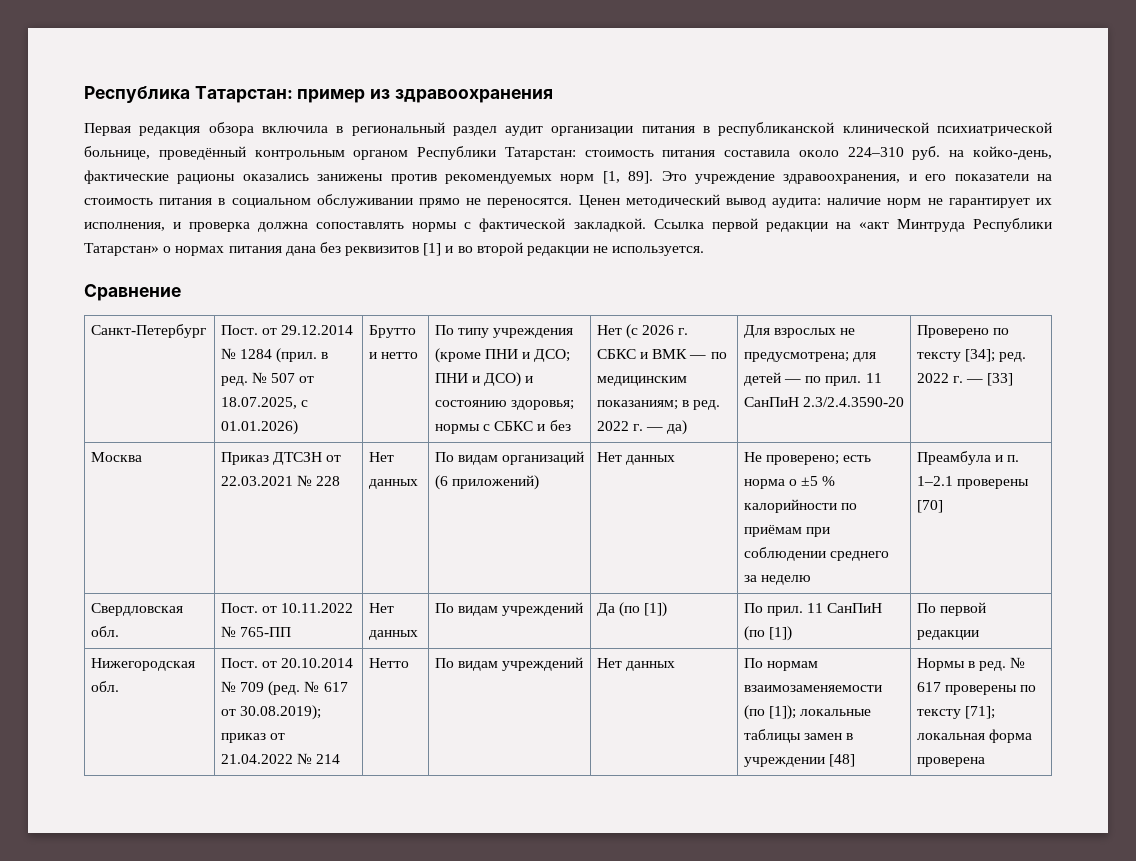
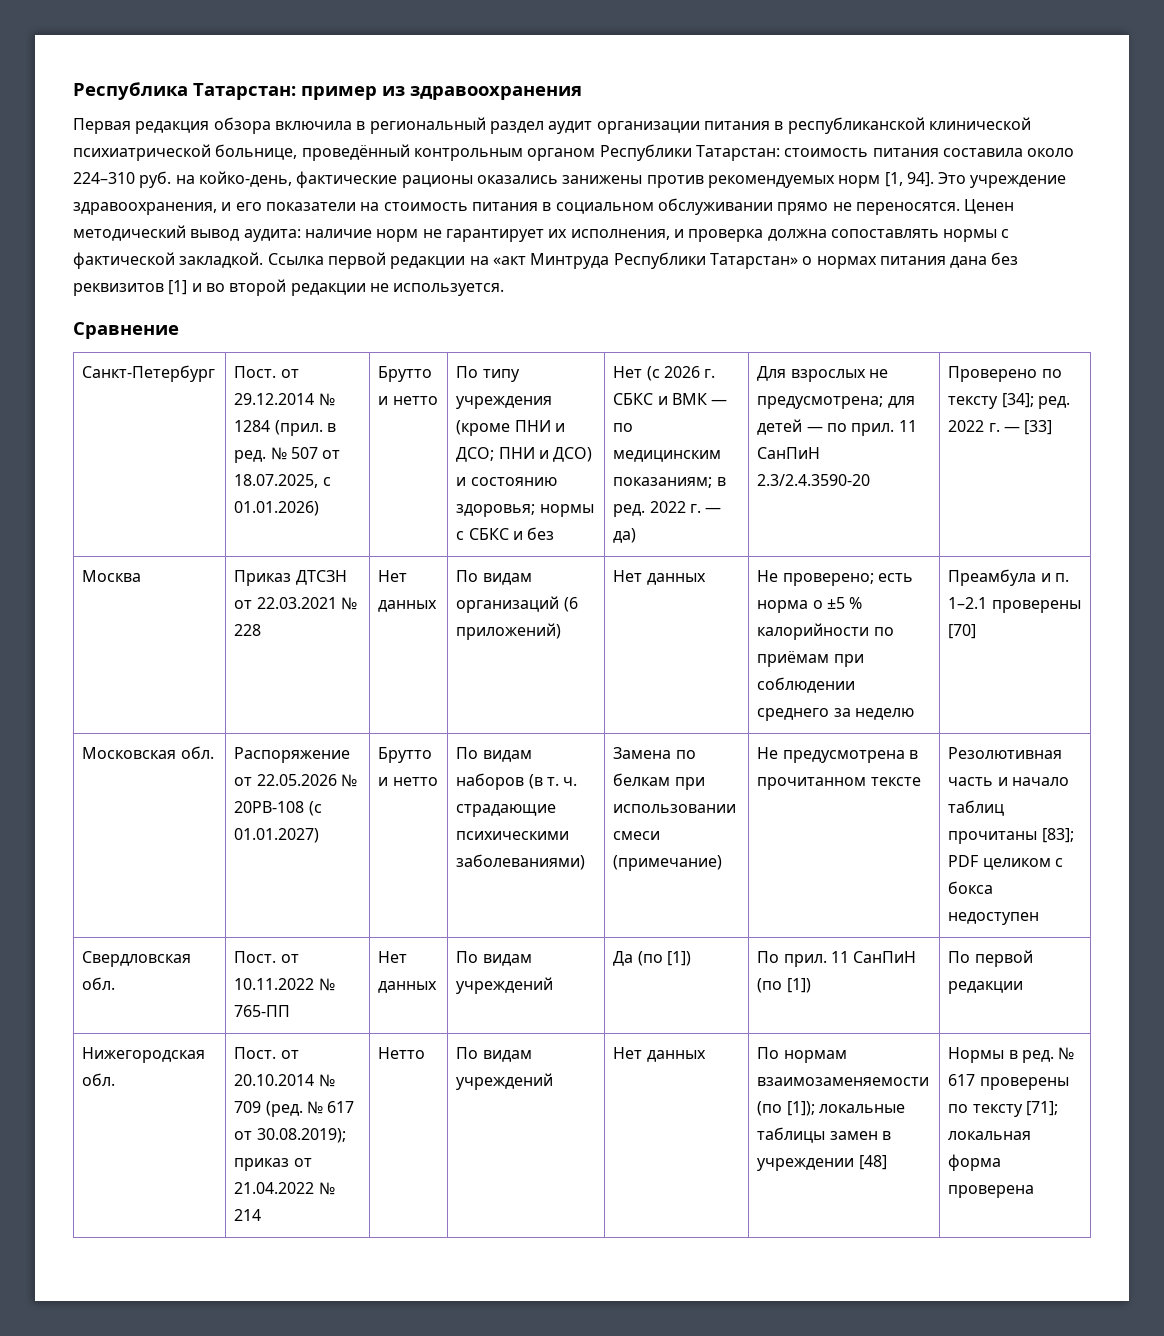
- Первая редакция обзора включила в региональный раздел аудит организации питания в республиканской клинической психиатрической больнице, проведённый контрольным органом Республики Татарстан: стоимость питания составила около 224–310 руб. на койко-день, фактические рационы оказались занижены против рекомендуемых норм [1, 89].
+ Первая редакция обзора включила в региональный раздел аудит организации питания в республиканской клинической психиатрической больнице, проведённый контрольным органом Республики Татарстан: стоимость питания составила около 224–310 руб. на койко-день, фактические рационы оказались занижены против рекомендуемых норм [1, 94].
+ Московская обл. | Распоряжение от 22.05.2026 № 20РВ-108 (с 01.01.2027) | Брутто и нетто | По видам наборов (в т. ч. страдающие психическими заболеваниями) | Замена по белкам при использовании смеси (примечание) | Не предусмотрена в прочитанном тексте | Резолютивная часть и начало таблиц прочитаны [83]; PDF целиком с бокса недоступен

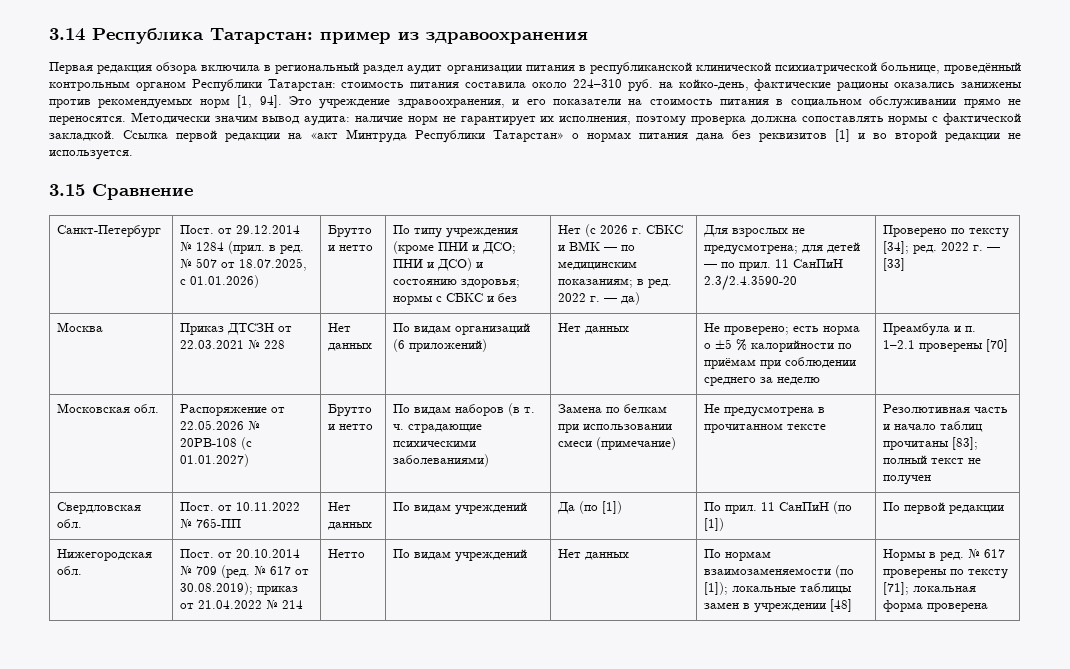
- Республика Татарстан: пример из здравоохранения
+ 3.14 Республика Татарстан: пример из здравоохранения
- Ценен методический вывод аудита: наличие норм не гарантирует их исполнения, и проверка должна сопоставлять нормы с фактической закладкой.
+ Методически значим вывод аудита: наличие норм не гарантирует их исполнения, поэтому проверка должна сопоставлять нормы с фактической закладкой.
- Сравнение
+ 3.15 Сравнение
- Резолютивная часть и начало таблиц прочитаны [83]; PDF целиком с бокса недоступен
+ Резолютивная часть и начало таблиц прочитаны [83]; полный текст не получен

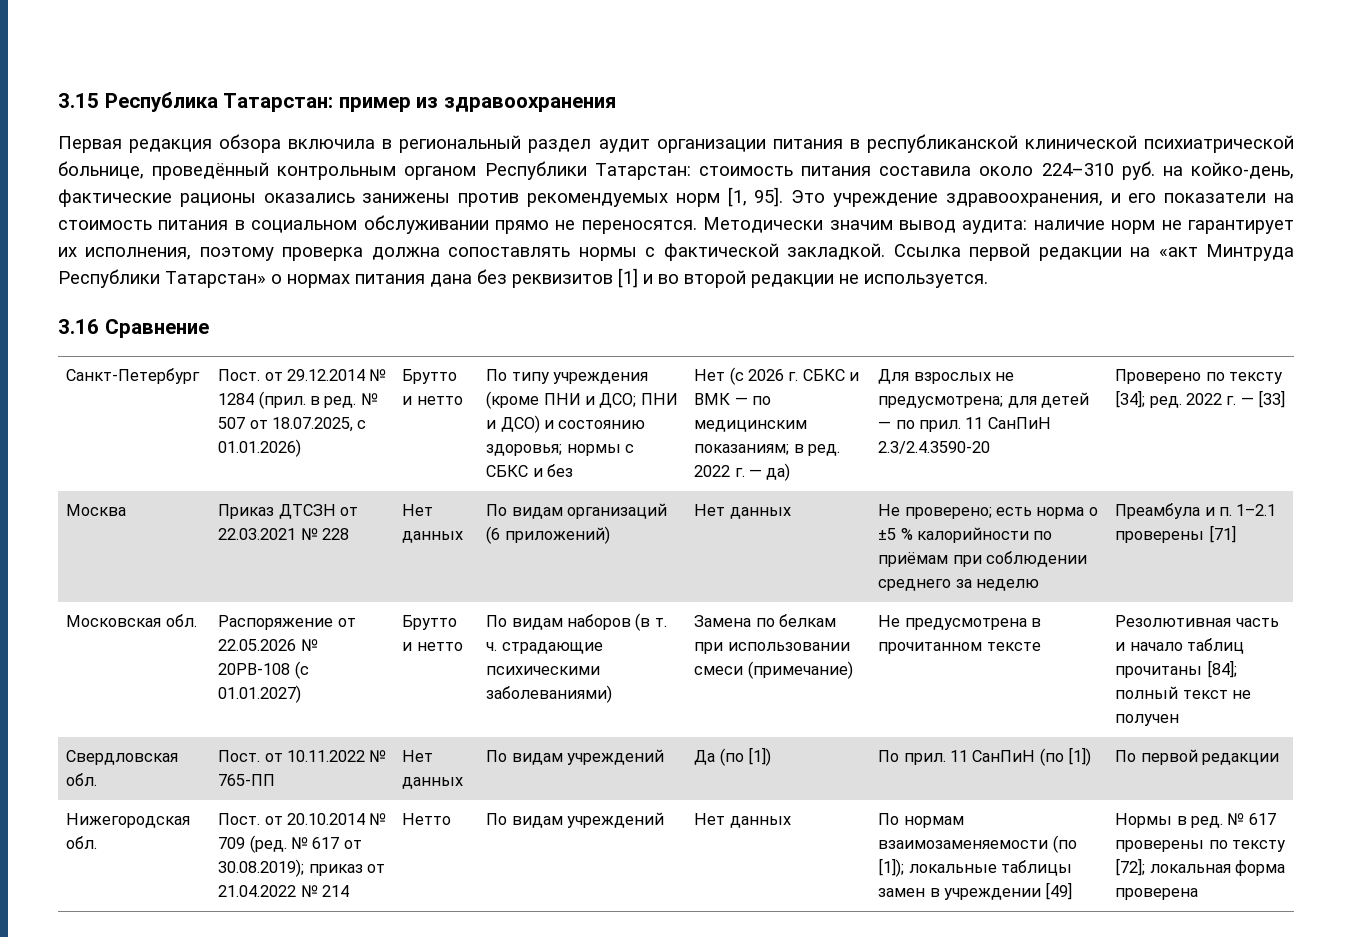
- 3.14 Республика Татарстан: пример из здравоохранения
+ 3.15 Республика Татарстан: пример из здравоохранения
- Первая редакция обзора включила в региональный раздел аудит организации питания в республиканской клинической психиатрической больнице, проведённый контрольным органом Республики Татарстан: стоимость питания составила около 224–310 руб. на койко-день, фактические рационы оказались занижены против рекомендуемых норм [1, 94].
+ Первая редакция обзора включила в региональный раздел аудит организации питания в республиканской клинической психиатрической больнице, проведённый контрольным органом Республики Татарстан: стоимость питания составила около 224–310 руб. на койко-день, фактические рационы оказались занижены против рекомендуемых норм [1, 95].
- 3.15 Сравнение
+ 3.16 Сравнение
- Москва | Приказ ДТСЗН от 22.03.2021 № 228 | Нет данных | По видам организаций (6 приложений) | Нет данных | Не проверено; есть норма о ±5 % калорийности по приёмам при соблюдении среднего за неделю | Преамбула и п. 1–2.1 проверены [70]
+ Москва | Приказ ДТСЗН от 22.03.2021 № 228 | Нет данных | По видам организаций (6 приложений) | Нет данных | Не проверено; есть норма о ±5 % калорийности по приёмам при соблюдении среднего за неделю | Преамбула и п. 1–2.1 проверены [71]
- Резолютивная часть и начало таблиц прочитаны [83]; полный текст не получен
+ Резолютивная часть и начало таблиц прочитаны [84]; полный текст не получен
- По нормам взаимозаменяемости (по [1]); локальные таблицы замен в учреждении [48]
+ По нормам взаимозаменяемости (по [1]); локальные таблицы замен в учреждении [49]
- № 617 проверены по тексту [71]; локальная форма проверена
+ № 617 проверены по тексту [72]; локальная форма проверена

